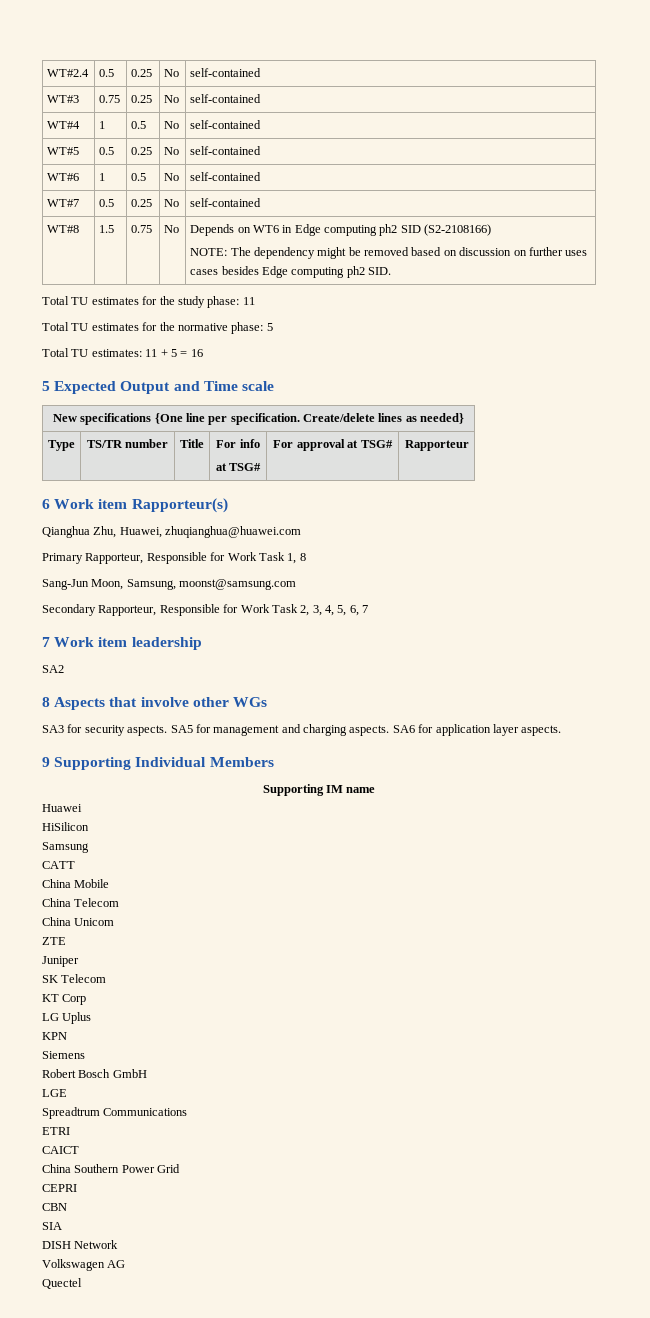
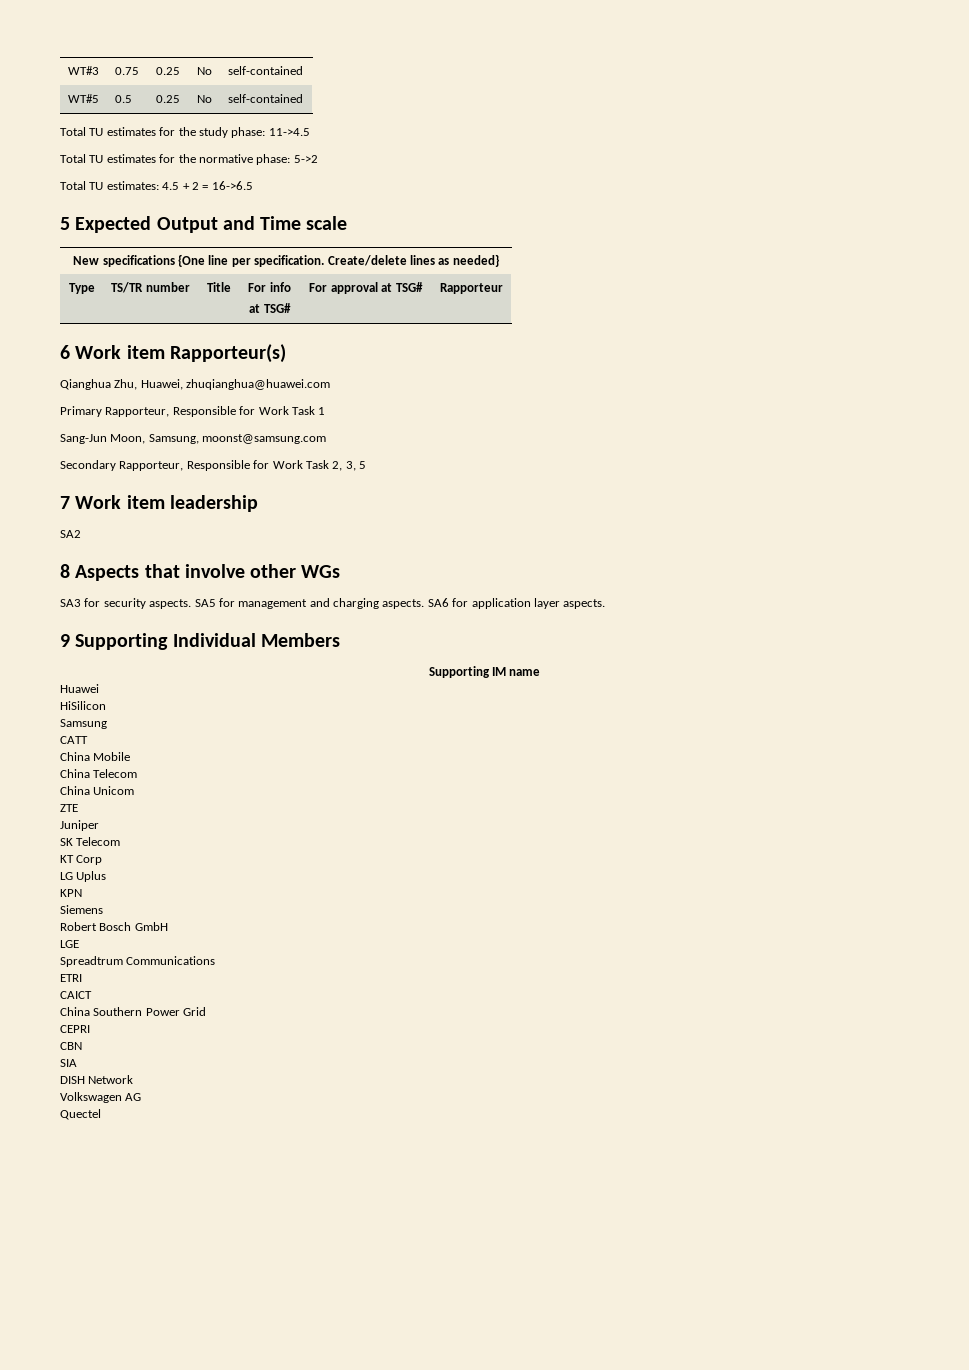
- WT#2.4 | 0.5 | 0.25 | No | self-contained
- WT#4 | 1 | 0.5 | No | self-contained
- WT#6 | 1 | 0.5 | No | self-contained
- WT#7 | 0.5 | 0.25 | No | self-contained
- WT#8 | 1.5 | 0.75 | No | Depends on WT6 in Edge computing ph2 SID (S2-2108166)
- NOTE: The dependency might be removed based on discussion on further uses cases besides Edge computing ph2 SID.
- Total TU estimates for the study phase: 11
+ Total TU estimates for the study phase: 11->4.5
- Total TU estimates for the normative phase: 5
+ Total TU estimates for the normative phase: 5->2
- Total TU estimates: 11 + 5 = 16
+ Total TU estimates: 4.5 + 2 = 16->6.5
- Primary Rapporteur, Responsible for Work Task 1, 8
+ Primary Rapporteur, Responsible for Work Task 1
- Secondary Rapporteur, Responsible for Work Task 2, 3, 4, 5, 6, 7
+ Secondary Rapporteur, Responsible for Work Task 2, 3, 5

